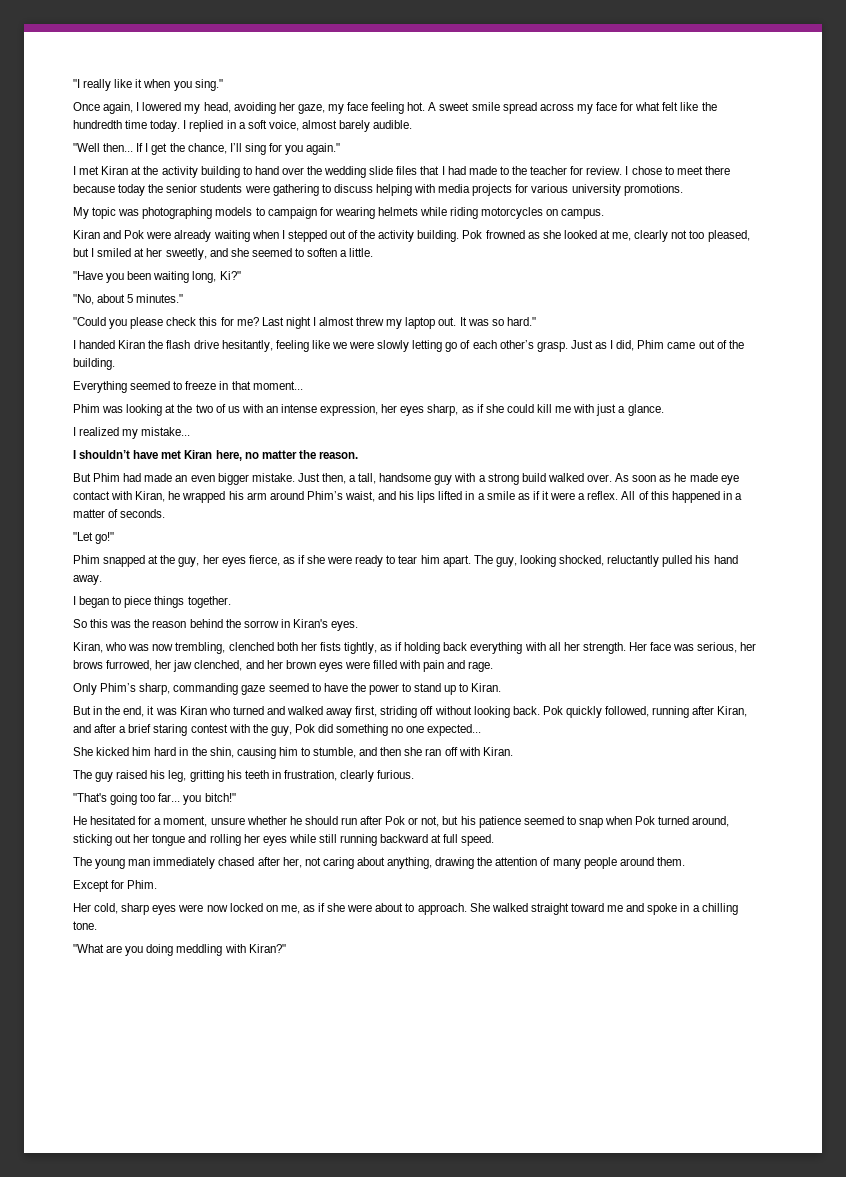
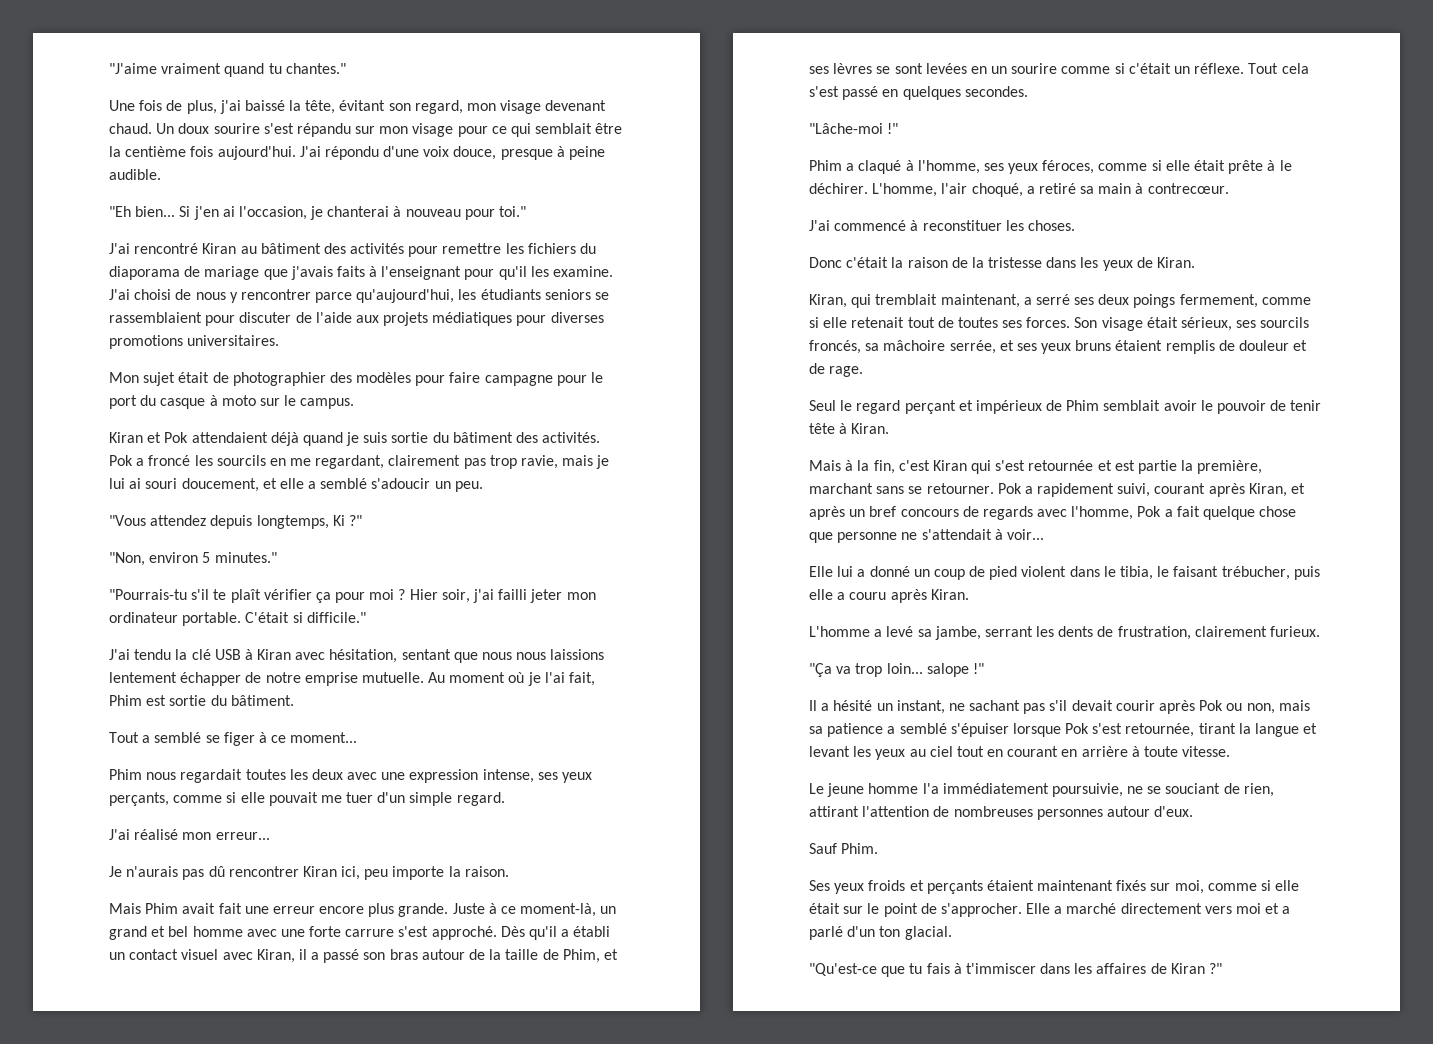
- "I really like it when you sing."
- Once again, I lowered my head, avoiding her gaze, my face feeling hot. A sweet smile spread across my face for what felt like the hundredth time today. I replied in a soft voice, almost barely audible.
- "Well then... If I get the chance, I’ll sing for you again."
- I met Kiran at the activity building to hand over the wedding slide files that I had made to the teacher for review. I chose to meet there because today the senior students were gathering to discuss helping with media projects for various university promotions.
- My topic was photographing models to campaign for wearing helmets while riding motorcycles on campus.
- Kiran and Pok were already waiting when I stepped out of the activity building. Pok frowned as she looked at me, clearly not too pleased, but I smiled at her sweetly, and she seemed to soften a little.
- "Have you been waiting long, Ki?"
- "No, about 5 minutes."
- "Could you please check this for me? Last night I almost threw my laptop out. It was so hard."
- I handed Kiran the flash drive hesitantly, feeling like we were slowly letting go of each other’s grasp. Just as I did, Phim came out of the building.
- Everything seemed to freeze in that moment...
- Phim was looking at the two of us with an intense expression, her eyes sharp, as if she could kill me with just a glance.
- I realized my mistake...
- I shouldn’t have met Kiran here, no matter the reason.
- But Phim had made an even bigger mistake. Just then, a tall, handsome guy with a strong build walked over. As soon as he made eye contact with Kiran, he wrapped his arm around Phim’s waist, and his lips lifted in a smile as if it were a reflex. All of this happened in a matter of seconds.
- "Let go!"
- Phim snapped at the guy, her eyes fierce, as if she were ready to tear him apart. The guy, looking shocked, reluctantly pulled his hand away.
- I began to piece things together.
- So this was the reason behind the sorrow in Kiran's eyes.
- Kiran, who was now trembling, clenched both her fists tightly, as if holding back everything with all her strength. Her face was serious, her brows furrowed, her jaw clenched, and her brown eyes were filled with pain and rage.
- Only Phim’s sharp, commanding gaze seemed to have the power to stand up to Kiran.
- But in the end, it was Kiran who turned and walked away first, striding off without looking back. Pok quickly followed, running after Kiran, and after a brief staring contest with the guy, Pok did something no one expected...
- She kicked him hard in the shin, causing him to stumble, and then she ran off with Kiran.
- The guy raised his leg, gritting his teeth in frustration, clearly furious.
- "That's going too far... you bitch!"
- He hesitated for a moment, unsure whether he should run after Pok or not, but his patience seemed to snap when Pok turned around, sticking out her tongue and rolling her eyes while still running backward at full speed.
- The young man immediately chased after her, not caring about anything, drawing the attention of many people around them.
- Except for Phim.
- Her cold, sharp eyes were now locked on me, as if she were about to approach. She walked straight toward me and spoke in a chilling tone.
- "What are you doing meddling with Kiran?"
+ "J'aime vraiment quand tu chantes."
+ Une fois de plus, j'ai baissé la tête, évitant son regard, mon visage devenant chaud. Un doux sourire s'est répandu sur mon visage pour ce qui semblait être la centième fois aujourd'hui. J'ai répondu d'une voix douce, presque à peine audible.
+ "Eh bien... Si j'en ai l'occasion, je chanterai à nouveau pour toi."
+ J'ai rencontré Kiran au bâtiment des activités pour remettre les fichiers du diaporama de mariage que j'avais faits à l'enseignant pour qu'il les examine. J'ai choisi de nous y rencontrer parce qu'aujourd'hui, les étudiants seniors se rassemblaient pour discuter de l'aide aux projets médiatiques pour diverses promotions universitaires.
+ Mon sujet était de photographier des modèles pour faire campagne pour le port du casque à moto sur le campus.
+ Kiran et Pok attendaient déjà quand je suis sortie du bâtiment des activités. Pok a froncé les sourcils en me regardant, clairement pas trop ravie, mais je lui ai souri doucement, et elle a semblé s'adoucir un peu.
+ "Vous attendez depuis longtemps, Ki ?"
+ "Non, environ 5 minutes."
+ "Pourrais-tu s'il te plaît vérifier ça pour moi ? Hier soir, j'ai failli jeter mon ordinateur portable. C'était si difficile."
+ J'ai tendu la clé USB à Kiran avec hésitation, sentant que nous nous laissions lentement échapper de notre emprise mutuelle. Au moment où je l'ai fait, Phim est sortie du bâtiment.
+ Tout a semblé se figer à ce moment...
+ Phim nous regardait toutes les deux avec une expression intense, ses yeux perçants, comme si elle pouvait me tuer d'un simple regard.
+ J'ai réalisé mon erreur...
+ Je n'aurais pas dû rencontrer Kiran ici, peu importe la raison.
+ Mais Phim avait fait une erreur encore plus grande. Juste à ce moment-là, un grand et bel homme avec une forte carrure s'est approché. Dès qu'il a établi un contact visuel avec Kiran, il a passé son bras autour de la taille de Phim, et ses lèvres se sont levées en un sourire comme si c'était un réflexe. Tout cela s'est passé en quelques secondes.
+ "Lâche-moi !"
+ Phim a claqué à l'homme, ses yeux féroces, comme si elle était prête à le déchirer. L'homme, l'air choqué, a retiré sa main à contrecœur.
+ J'ai commencé à reconstituer les choses.
+ Donc c'était la raison de la tristesse dans les yeux de Kiran.
+ Kiran, qui tremblait maintenant, a serré ses deux poings fermement, comme si elle retenait tout de toutes ses forces. Son visage était sérieux, ses sourcils froncés, sa mâchoire serrée, et ses yeux bruns étaient remplis de douleur et de rage.
+ Seul le regard perçant et impérieux de Phim semblait avoir le pouvoir de tenir tête à Kiran.
+ Mais à la fin, c'est Kiran qui s'est retournée et est partie la première, marchant sans se retourner. Pok a rapidement suivi, courant après Kiran, et après un bref concours de regards avec l'homme, Pok a fait quelque chose que personne ne s'attendait à voir...
+ Elle lui a donné un coup de pied violent dans le tibia, le faisant trébucher, puis elle a couru après Kiran.
+ L'homme a levé sa jambe, serrant les dents de frustration, clairement furieux.
+ "Ça va trop loin... salope !"
+ Il a hésité un instant, ne sachant pas s'il devait courir après Pok ou non, mais sa patience a semblé s'épuiser lorsque Pok s'est retournée, tirant la langue et levant les yeux au ciel tout en courant en arrière à toute vitesse.
+ Le jeune homme l'a immédiatement poursuivie, ne se souciant de rien, attirant l'attention de nombreuses personnes autour d'eux.
+ Sauf Phim.
+ Ses yeux froids et perçants étaient maintenant fixés sur moi, comme si elle était sur le point de s'approcher. Elle a marché directement vers moi et a parlé d'un ton glacial.
+ "Qu'est-ce que tu fais à t'immiscer dans les affaires de Kiran ?"

